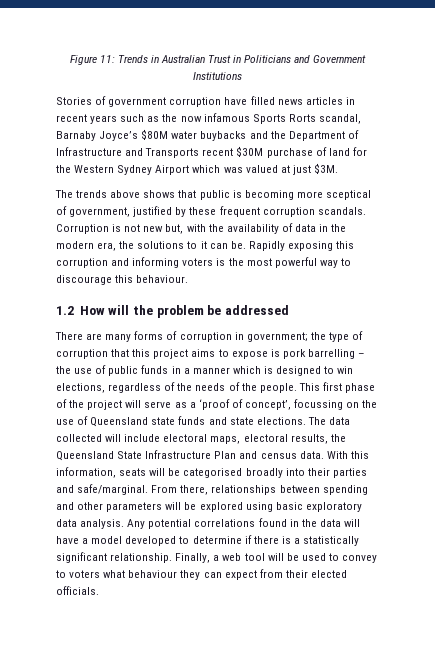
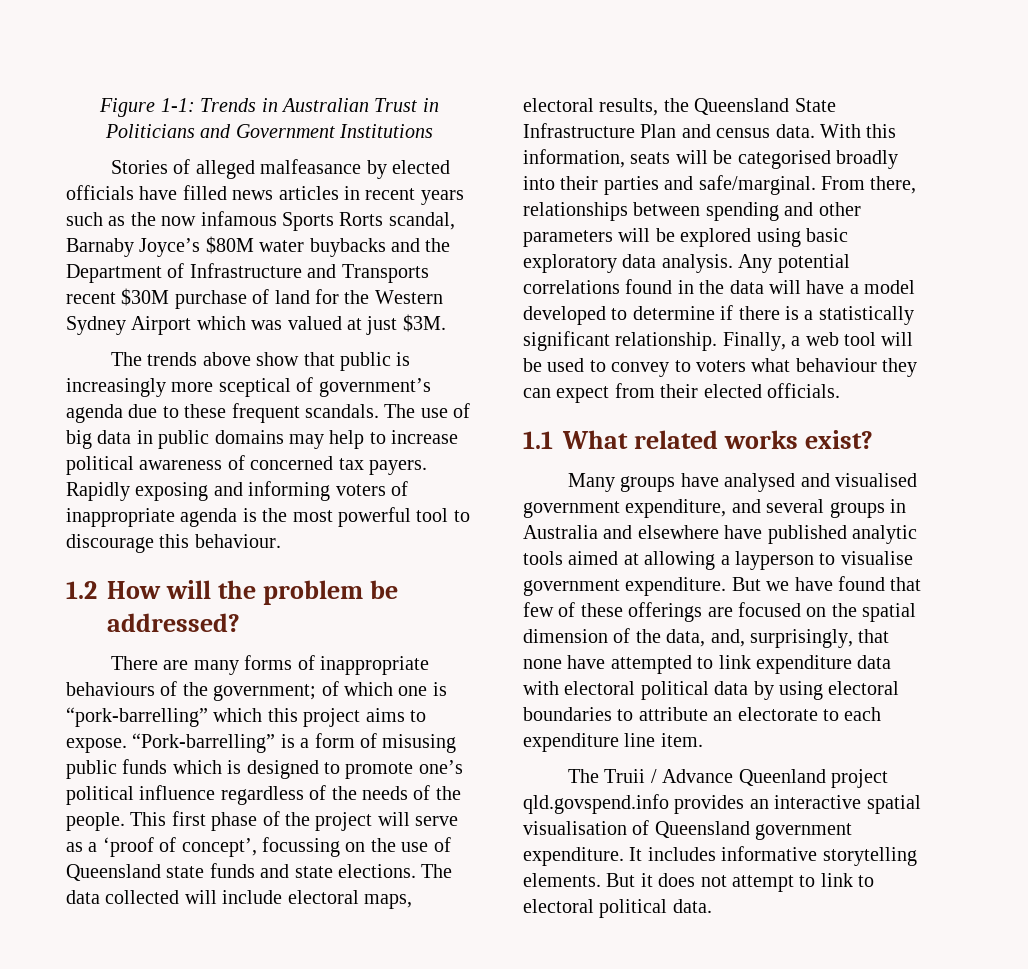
- Figure 11: Trends in Australian Trust in Politicians and Government Institutions
+ Figure 1-1: Trends in Australian Trust in Politicians and Government Institutions
- Stories of government corruption have filled news articles in recent years such as the now infamous Sports Rorts scandal, Barnaby Joyce’s $80M water buybacks and the Department of Infrastructure and Transports recent $30M purchase of land for the Western Sydney Airport which was valued at just $3M.
+ Stories of alleged malfeasance by elected officials have filled news articles in recent years such as the now infamous Sports Rorts scandal, Barnaby Joyce’s $80M water buybacks and the Department of Infrastructure and Transports recent $30M purchase of land for the Western Sydney Airport which was valued at just $3M.
- The trends above shows that public is becoming more sceptical of government, justified by these frequent corruption scandals. Corruption is not new but, with the availability of data in the modern era, the solutions to it can be. Rapidly exposing this corruption and informing voters is the most powerful way to discourage this behaviour.
+ The trends above show that public is increasingly more sceptical of government’s agenda due to these frequent scandals. The use of big data in public domains may help to increase political awareness of concerned tax payers. Rapidly exposing and informing voters of inappropriate agenda is the most powerful tool to discourage this behaviour.
- 1.2 How will the problem be addressed
+ 1.2 How will the problem be addressed?
- There are many forms of corruption in government; the type of corruption that this project aims to expose is pork barrelling – the use of public funds in a manner which is designed to win elections, regardless of the needs of the people.
+ There are many forms of inappropriate behaviours of the government; of which one is “pork-barrelling” which this project aims to expose. “Pork-barrelling” is a form of misusing public funds which is designed to promote one’s political influence regardless of the needs of the people.
+ 1.1 What related works exist?
+ Many groups have analysed and visualised government expenditure, and several groups in Australia and elsewhere have published analytic tools aimed at allowing a layperson to visualise government expenditure. But we have found that few of these offerings are focused on the spatial dimension of the data, and, surprisingly, that none have attempted to link expenditure data with electoral political data by using electoral boundaries to attribute an electorate to each expenditure line item.
+ The Truii / Advance Queenland project qld.govspend.info provides an interactive spatial visualisation of Queensland government expenditure. It includes informative storytelling elements. But it does not attempt to link to electoral political data.

